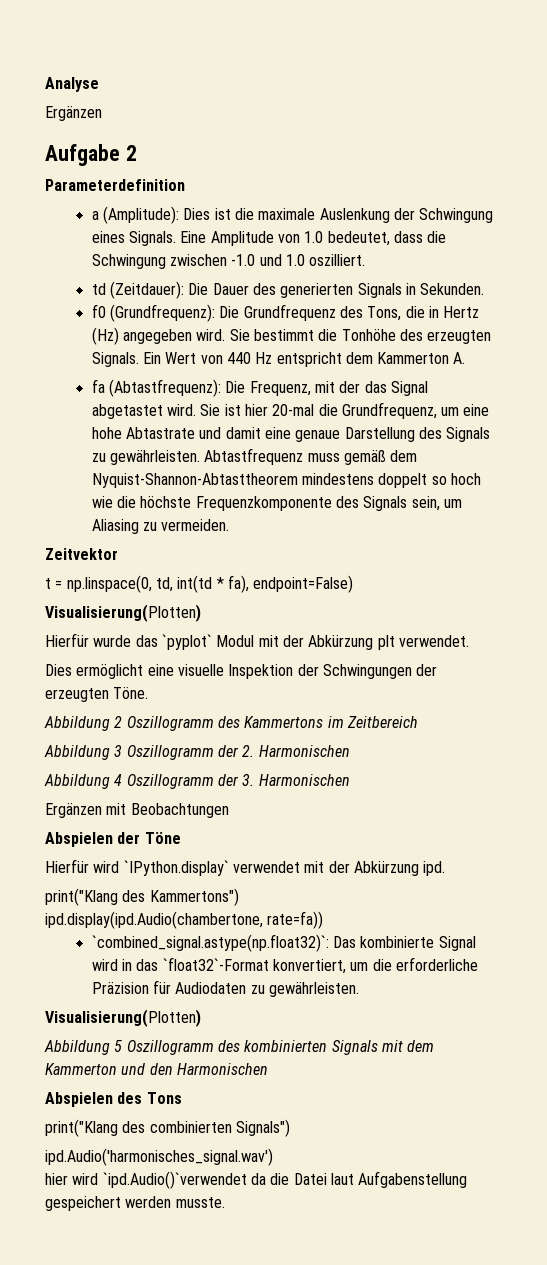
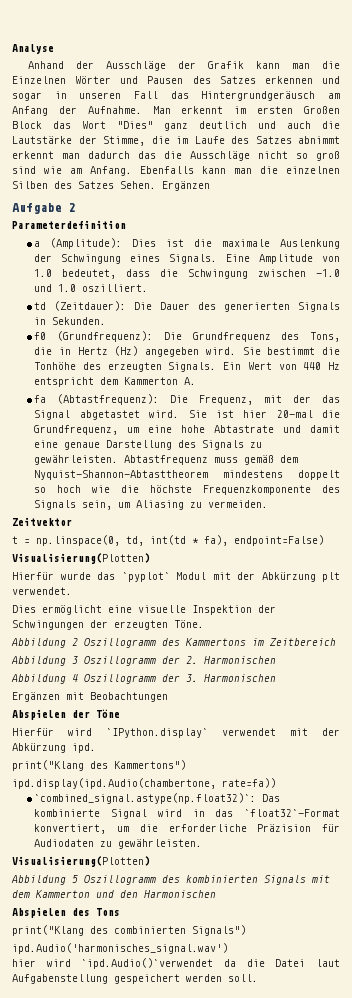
+ Anhand der Ausschläge der Grafik kann man die Einzelnen Wörter und Pausen des Satzes erkennen und sogar in unseren Fall das Hintergrundgeräusch am Anfang der Aufnahme. Man erkennt im ersten Großen Block das Wort "Dies" ganz deutlich und auch die Lautstärke der Stimme, die im Laufe des Satzes abnimmt erkennt man dadurch das die Ausschläge nicht so groß sind wie am Anfang. Ebenfalls kann man die einzelnen Silben des Satzes Sehen.
- hier wird `ipd.Audio()`verwendet da die Datei laut Aufgabenstellung gespeichert werden musste.
+ hier wird `ipd.Audio()`verwendet da die Datei laut Aufgabenstellung gespeichert werden soll.

